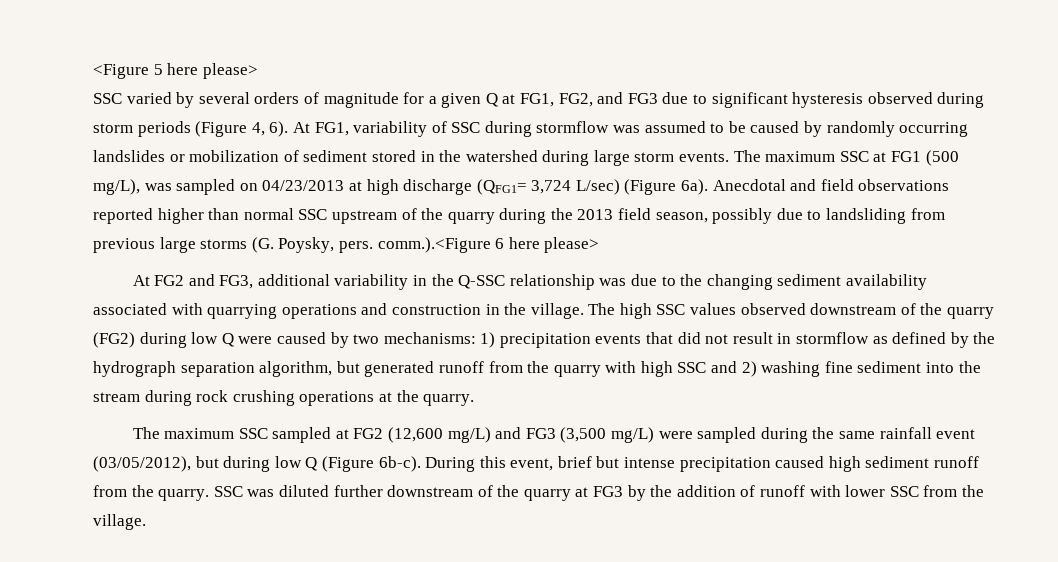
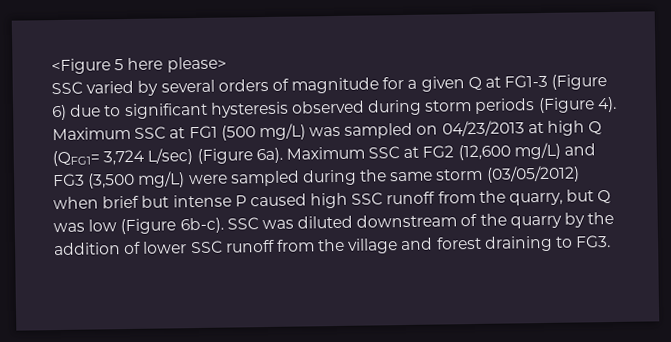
- SSC varied by several orders of magnitude for a given Q at FG1, FG2, and FG3 due to significant hysteresis observed during storm periods (Figure 4, 6). At FG1, variability of SSC during stormflow was assumed to be caused by randomly occurring landslides or mobilization of sediment stored in the watershed during large storm events. The maximum SSC at FG1 (500 mg/L), was sampled on 04/23/2013 at high discharge (QFG1= 3,724 L/sec) (Figure 6a).
+ SSC varied by several orders of magnitude for a given Q at FG1-3 (Figure 6) due to significant hysteresis observed during storm periods (Figure 4). Maximum SSC at FG1 (500 mg/L) was sampled on 04/23/2013 at high Q (QFG1= 3,724 L/sec) (Figure 6a).
- Anecdotal and field observations reported higher than normal SSC upstream of the quarry during the 2013 field season, possibly due to landsliding from previous large storms (G. Poysky, pers. comm.).<Figure 6 here please>
- At FG2 and FG3, additional variability in the Q-SSC relationship was due to the changing sediment availability associated with quarrying operations and construction in the village. The high SSC values observed downstream of the quarry (FG2) during low Q were caused by two mechanisms: 1) precipitation events that did not result in stormflow as defined by the hydrograph separation algorithm, but generated runoff from the quarry with high SSC and 2) washing fine sediment into the stream during rock crushing operations at the quarry.
- The maximum SSC sampled at FG2 (12,600 mg/L) and FG3 (3,500 mg/L) were sampled during the same rainfall event (03/05/2012), but during low Q (Figure 6b-c). During this event, brief but intense precipitation caused high sediment runoff from the quarry.
+ Maximum SSC at FG2 (12,600 mg/L) and FG3 (3,500 mg/L) were sampled during the same storm (03/05/2012) when brief but intense P caused high SSC runoff from the quarry, but Q was low (Figure 6b-c).
- SSC was diluted further downstream of the quarry at FG3 by the addition of runoff with lower SSC from the village.
+ SSC was diluted downstream of the quarry by the addition of lower SSC runoff from the village and forest draining to FG3.

